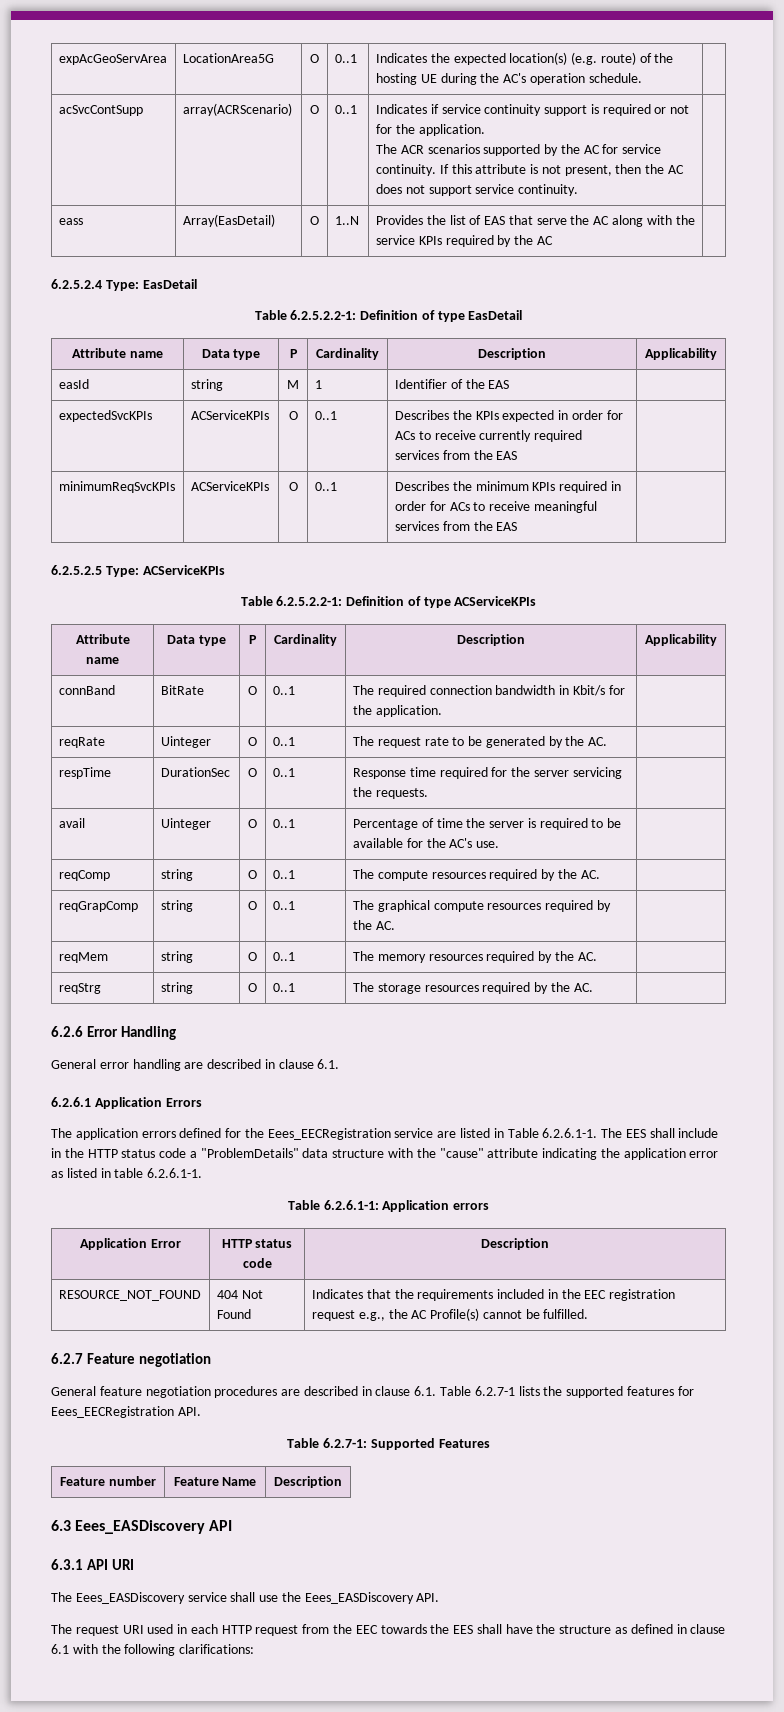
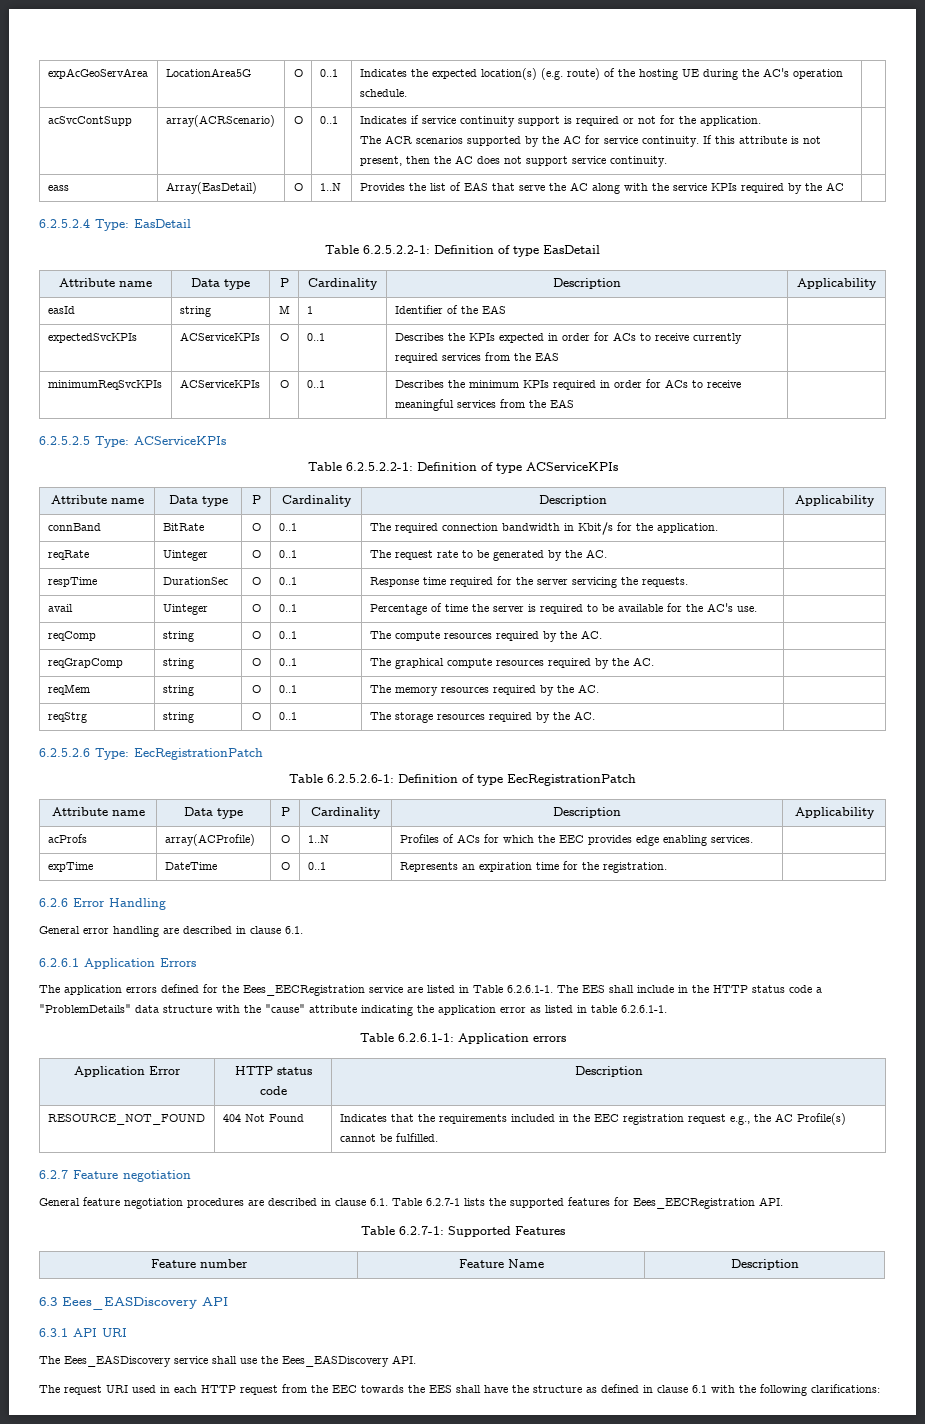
+ 6.2.5.2.6 Type: EecRegistrationPatch
+ Table 6.2.5.2.6-1: Definition of type EecRegistrationPatch
+ Attribute name | Data type | P | Cardinality | Description | Applicability
+ acProfs | array(ACProfile) | O | 1..N | Profiles of ACs for which the EEC provides edge enabling services. |
+ expTime | DateTime | O | 0..1 | Represents an expiration time for the registration. |

